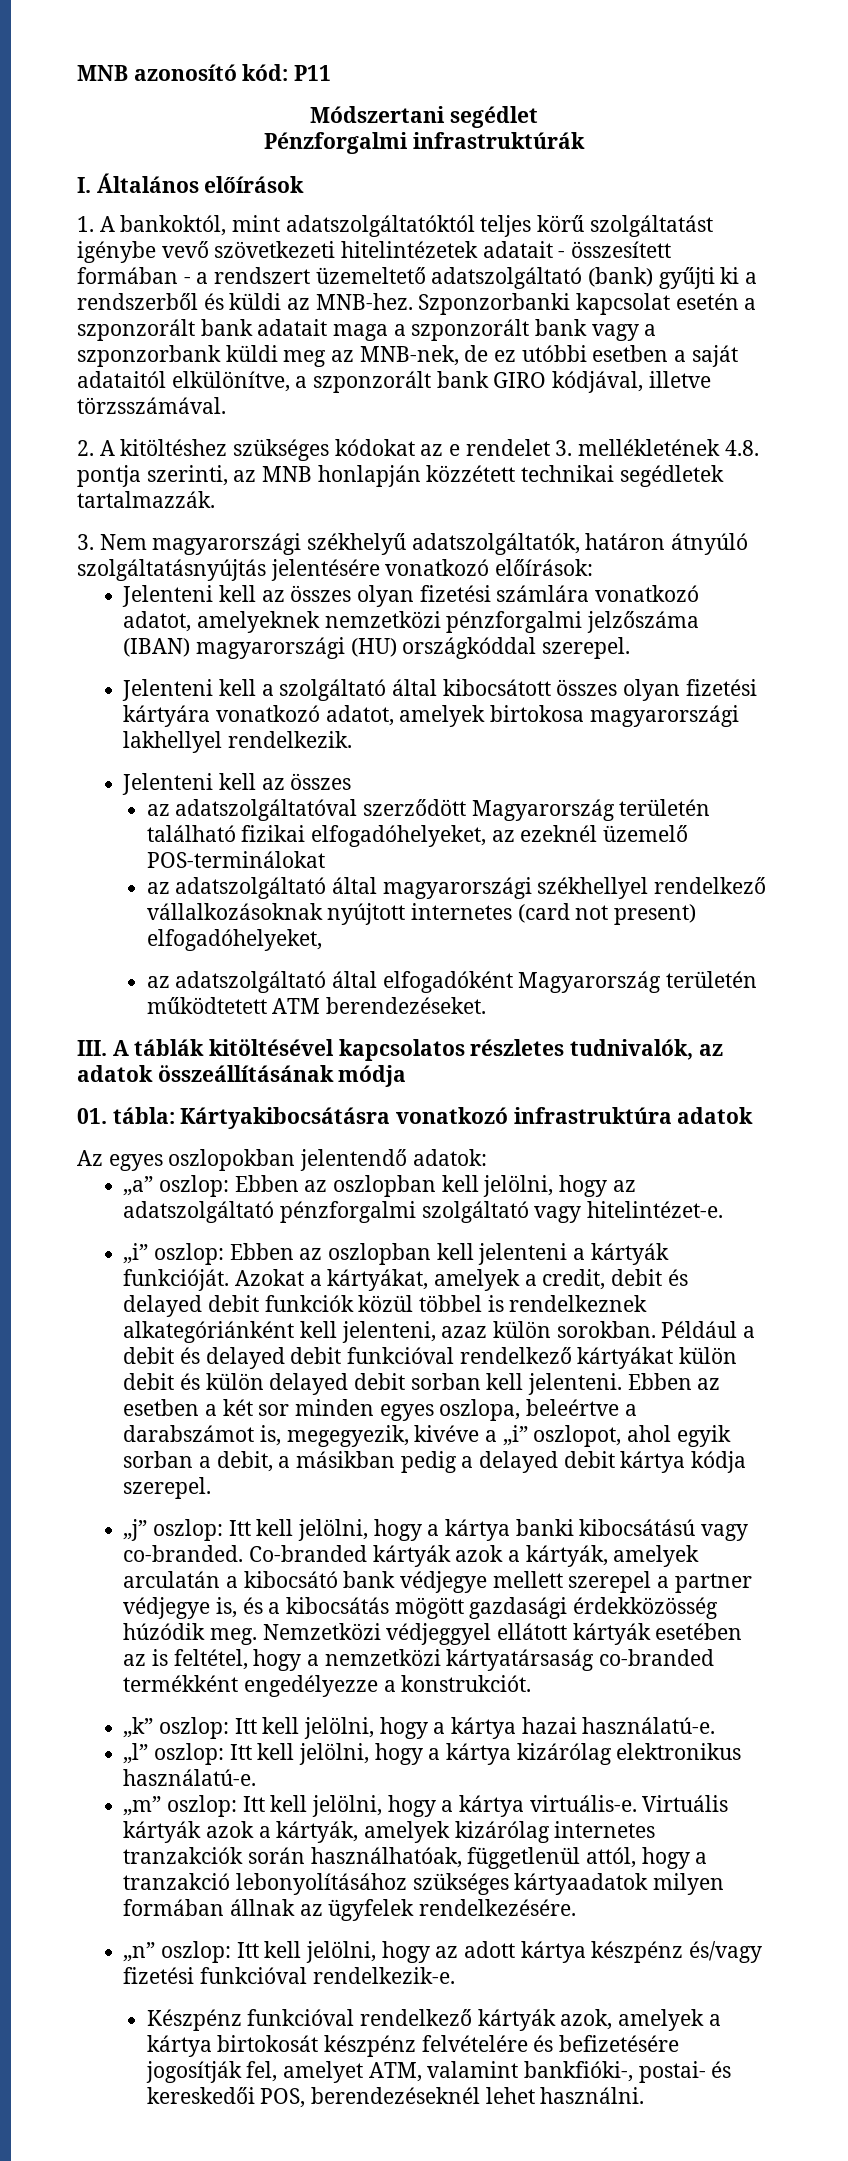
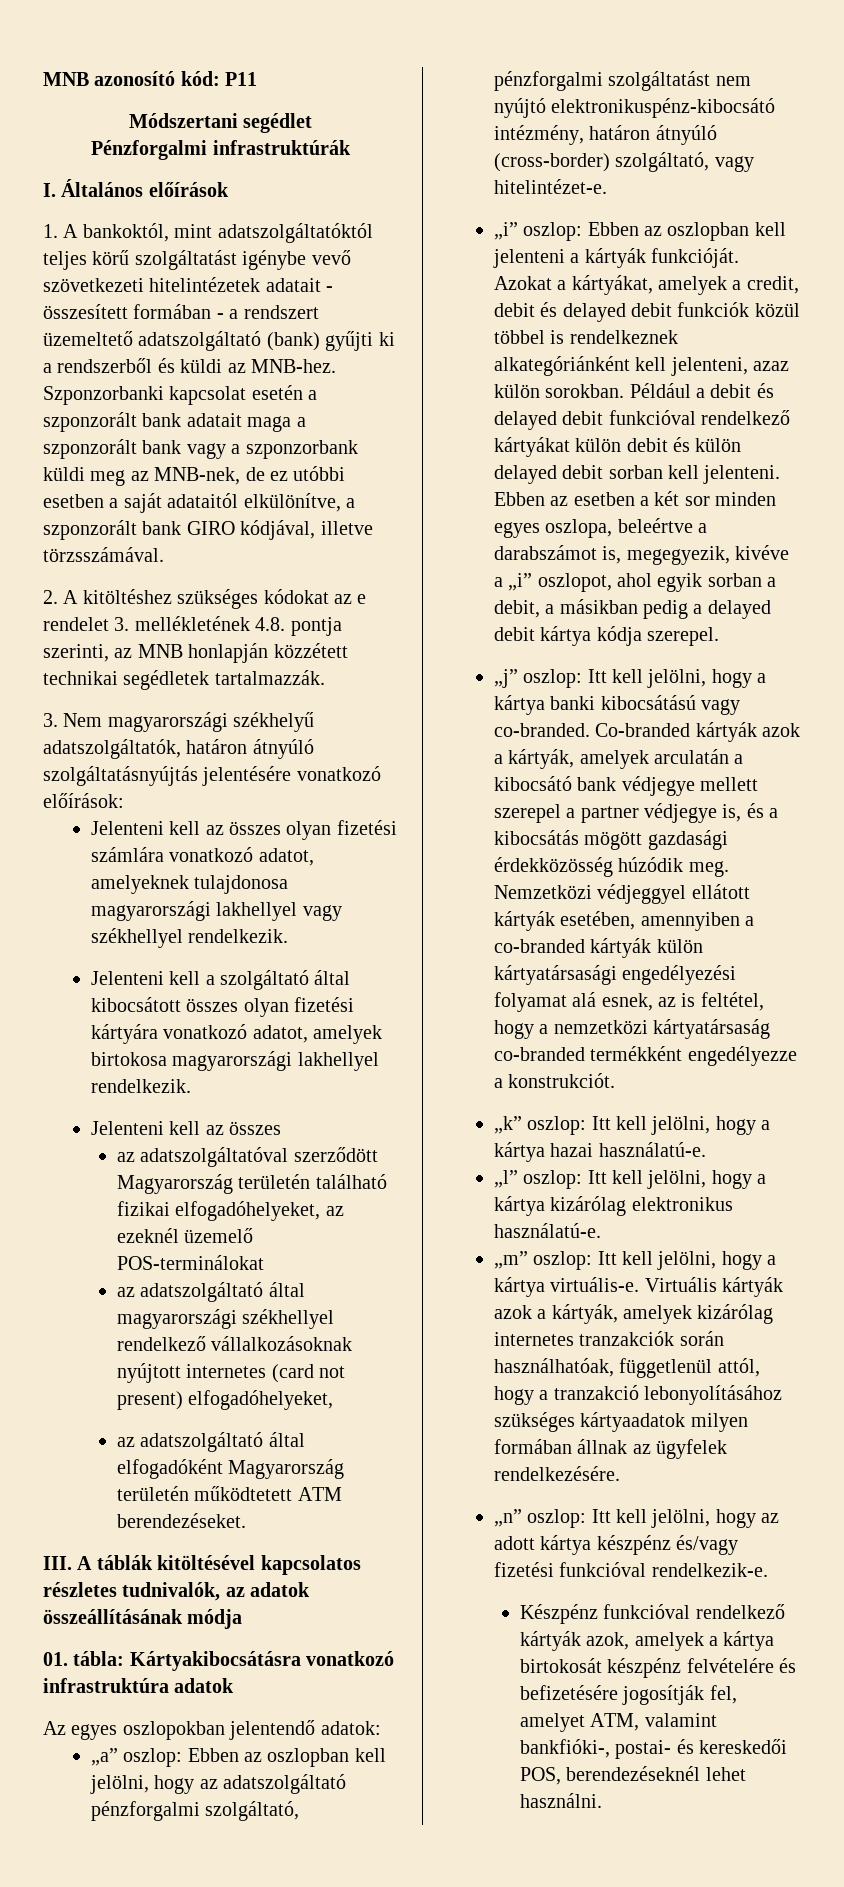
- Jelenteni kell az összes olyan fizetési számlára vonatkozó adatot, amelyeknek nemzetközi pénzforgalmi jelzőszáma (IBAN) magyarországi (HU) országkóddal szerepel.
+ Jelenteni kell az összes olyan fizetési számlára vonatkozó adatot, amelyeknek tulajdonosa magyarországi lakhellyel vagy székhellyel rendelkezik.
- „a” oszlop: Ebben az oszlopban kell jelölni, hogy az adatszolgáltató pénzforgalmi szolgáltató vagy hitelintézet-e.
+ „a” oszlop: Ebben az oszlopban kell jelölni, hogy az adatszolgáltató pénzforgalmi szolgáltató, pénzforgalmi szolgáltatást nem nyújtó elektronikuspénz-kibocsátó intézmény, határon átnyúló (cross-border) szolgáltató, vagy hitelintézet-e.
- Nemzetközi védjeggyel ellátott kártyák esetében az is feltétel, hogy a nemzetközi kártyatársaság co-branded termékként engedélyezze a konstrukciót.
+ Nemzetközi védjeggyel ellátott kártyák esetében, amennyiben a co-branded kártyák külön kártyatársasági engedélyezési folyamat alá esnek, az is feltétel, hogy a nemzetközi kártyatársaság co-branded termékként engedélyezze a konstrukciót.

